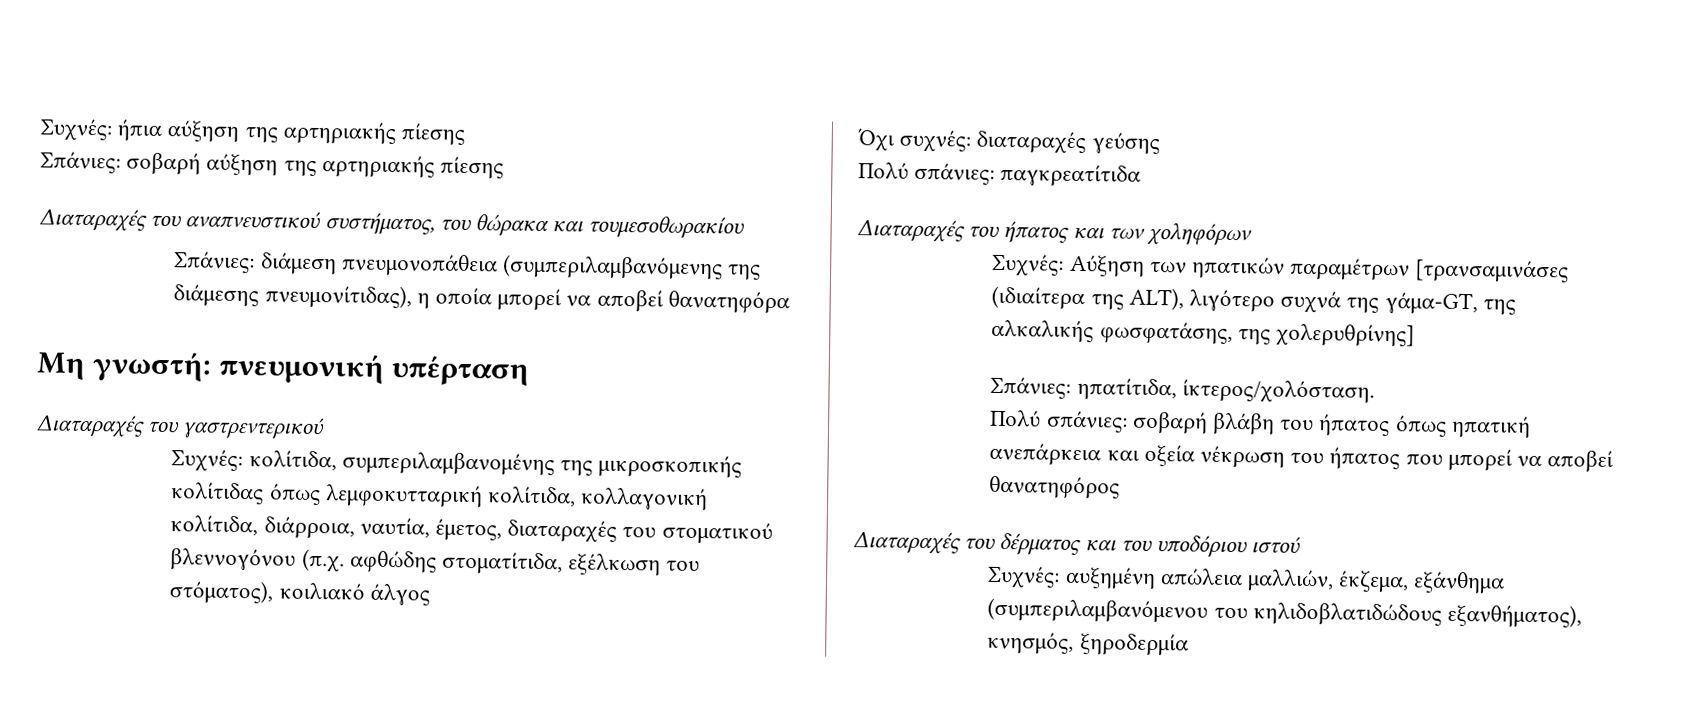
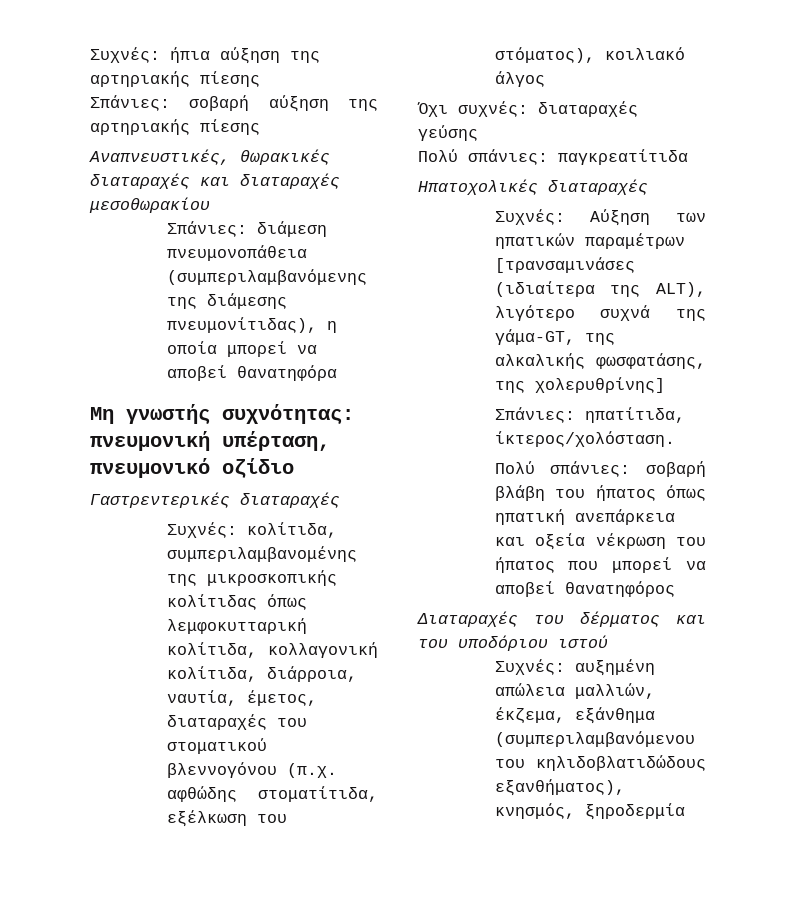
- Διαταραχές του αναπνευστικού συστήματος, του θώρακα και τουμεσοθωρακίου
+ Αναπνευστικές, θωρακικές διαταραχές και διαταραχές μεσοθωρακίου
- Μη γνωστή: πνευμονική υπέρταση
- Διαταραχές του γαστρεντερικού
+ Μη γνωστής συχνότητας: πνευμονική υπέρταση, πνευμονικό οζίδιο
+ Γαστρεντερικές διαταραχές
- Διαταραχές του ήπατος και των χοληφόρων
+ Ηπατοχολικές διαταραχές

